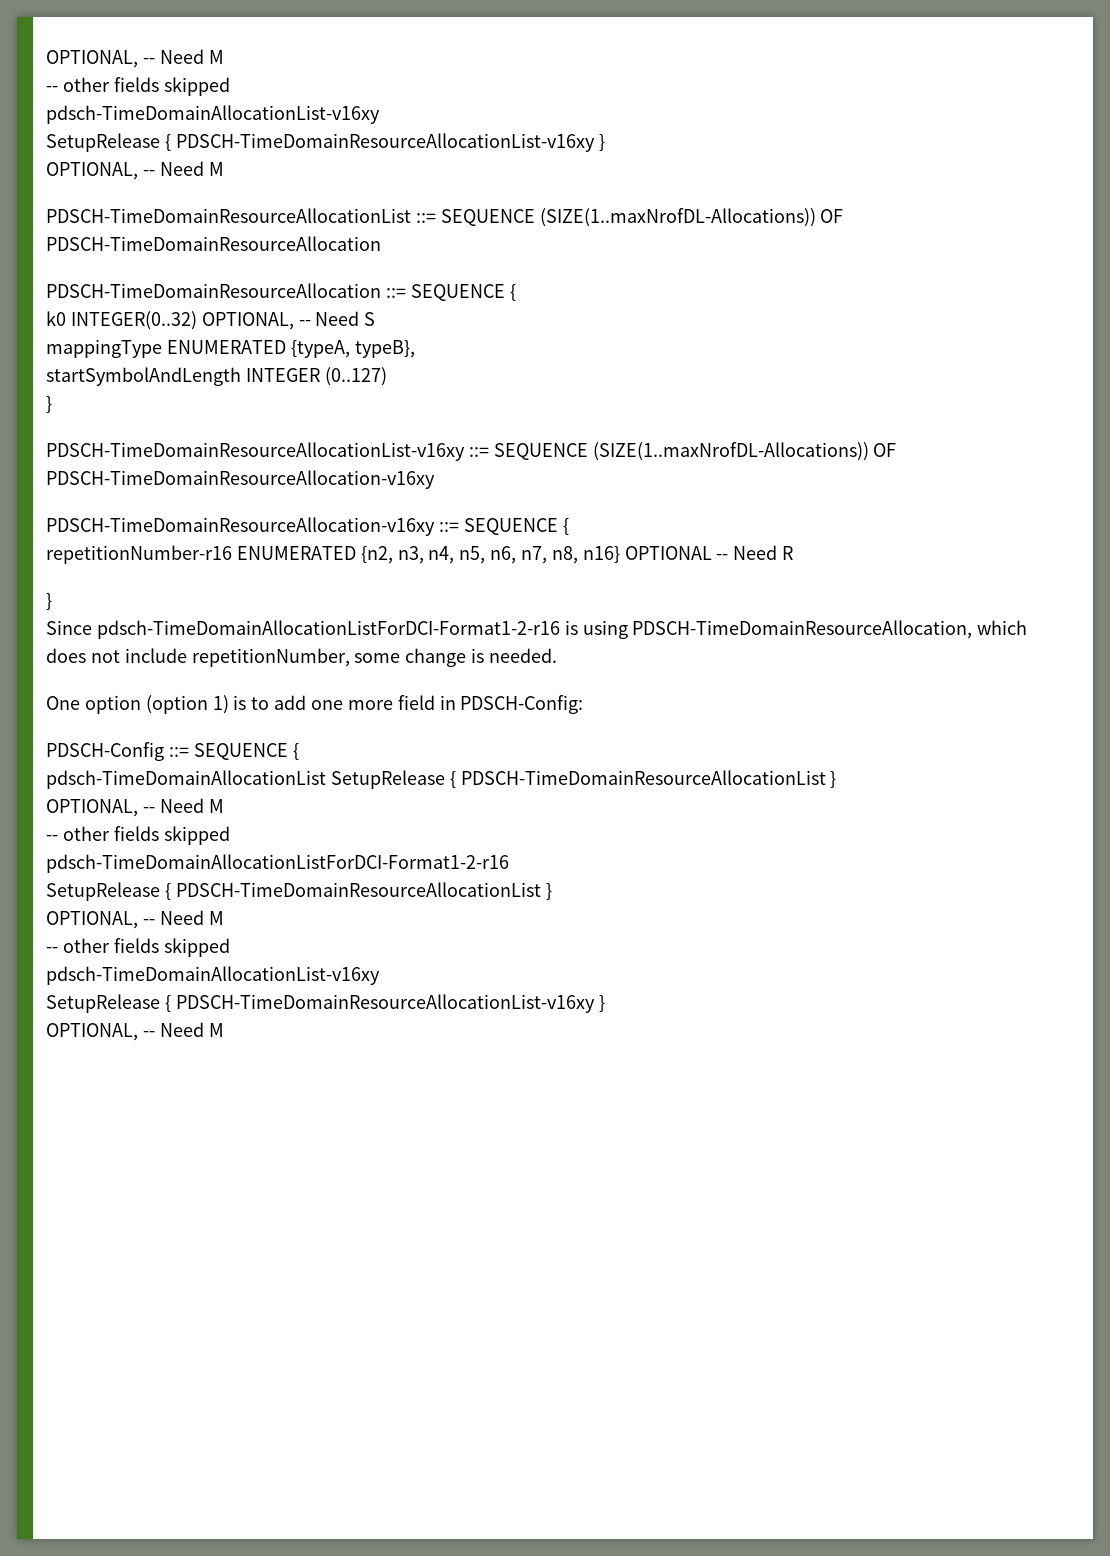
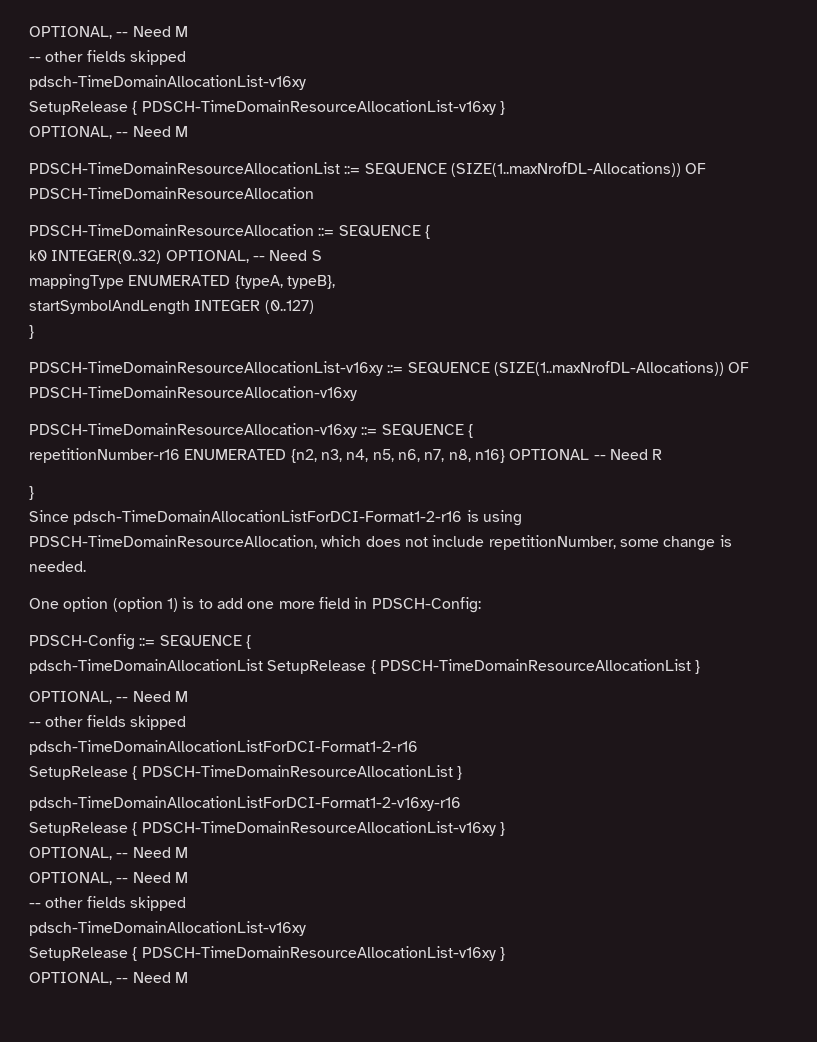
+ pdsch-TimeDomainAllocationListForDCI-Format1-2-v16xy-r16
+ SetupRelease { PDSCH-TimeDomainResourceAllocationList-v16xy }
+ OPTIONAL, -- Need M

